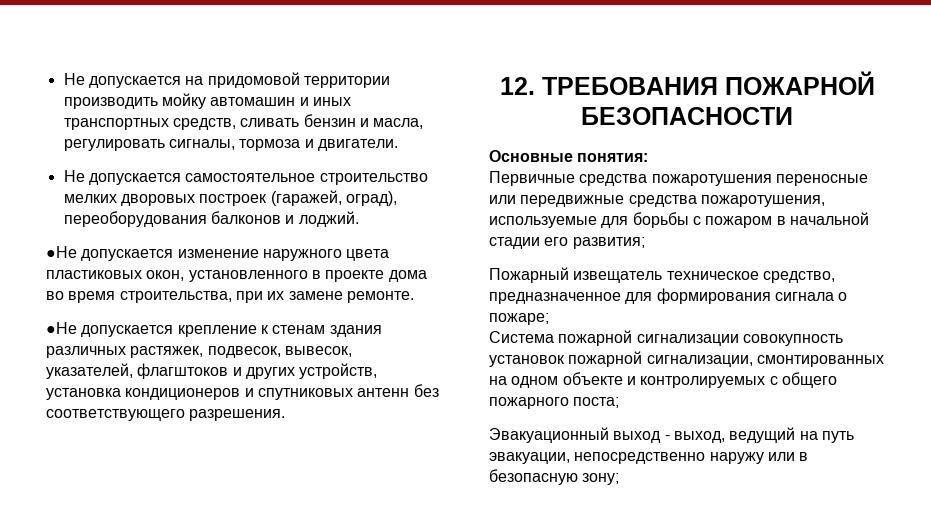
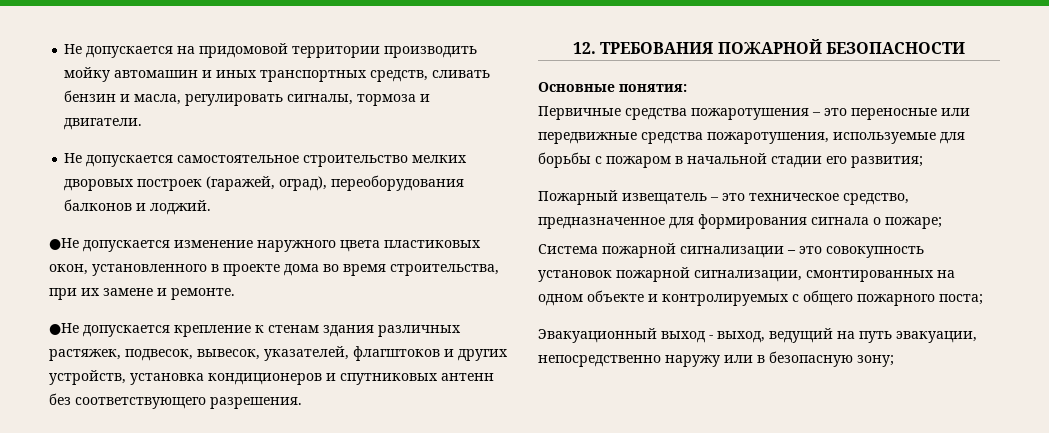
- ●Не допускается изменение наружного цвета пластиковых окон, установленного в проекте дома во время строительства, при их замене ремонте.
+ ●Не допускается изменение наружного цвета пластиковых окон, установленного в проекте дома во время строительства, при их замене и ремонте.
- Первичные средства пожаротушения переносные или передвижные средства пожаротушения, используемые для борьбы с пожаром в начальной стадии его развития;
+ Первичные средства пожаротушения – это переносные или передвижные средства пожаротушения, используемые для борьбы с пожаром в начальной стадии его развития;
- Пожарный извещатель техническое средство, предназначенное для формирования сигнала о пожаре;
+ Пожарный извещатель – это техническое средство, предназначенное для формирования сигнала о пожаре;
- Система пожарной сигнализации совокупность установок пожарной сигнализации, смонтированных на одном объекте и контролируемых с общего пожарного поста;
+ Система пожарной сигнализации – это совокупность установок пожарной сигнализации, смонтированных на одном объекте и контролируемых с общего пожарного поста;

